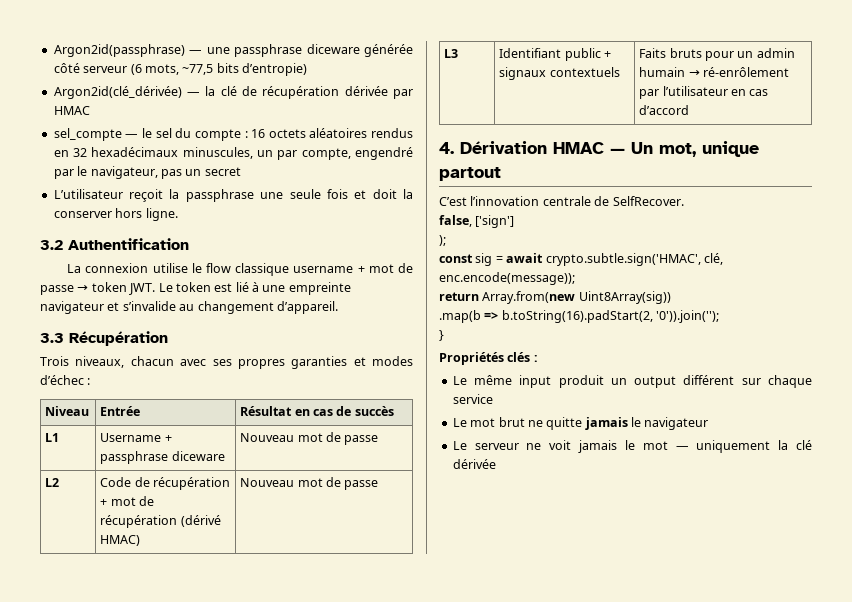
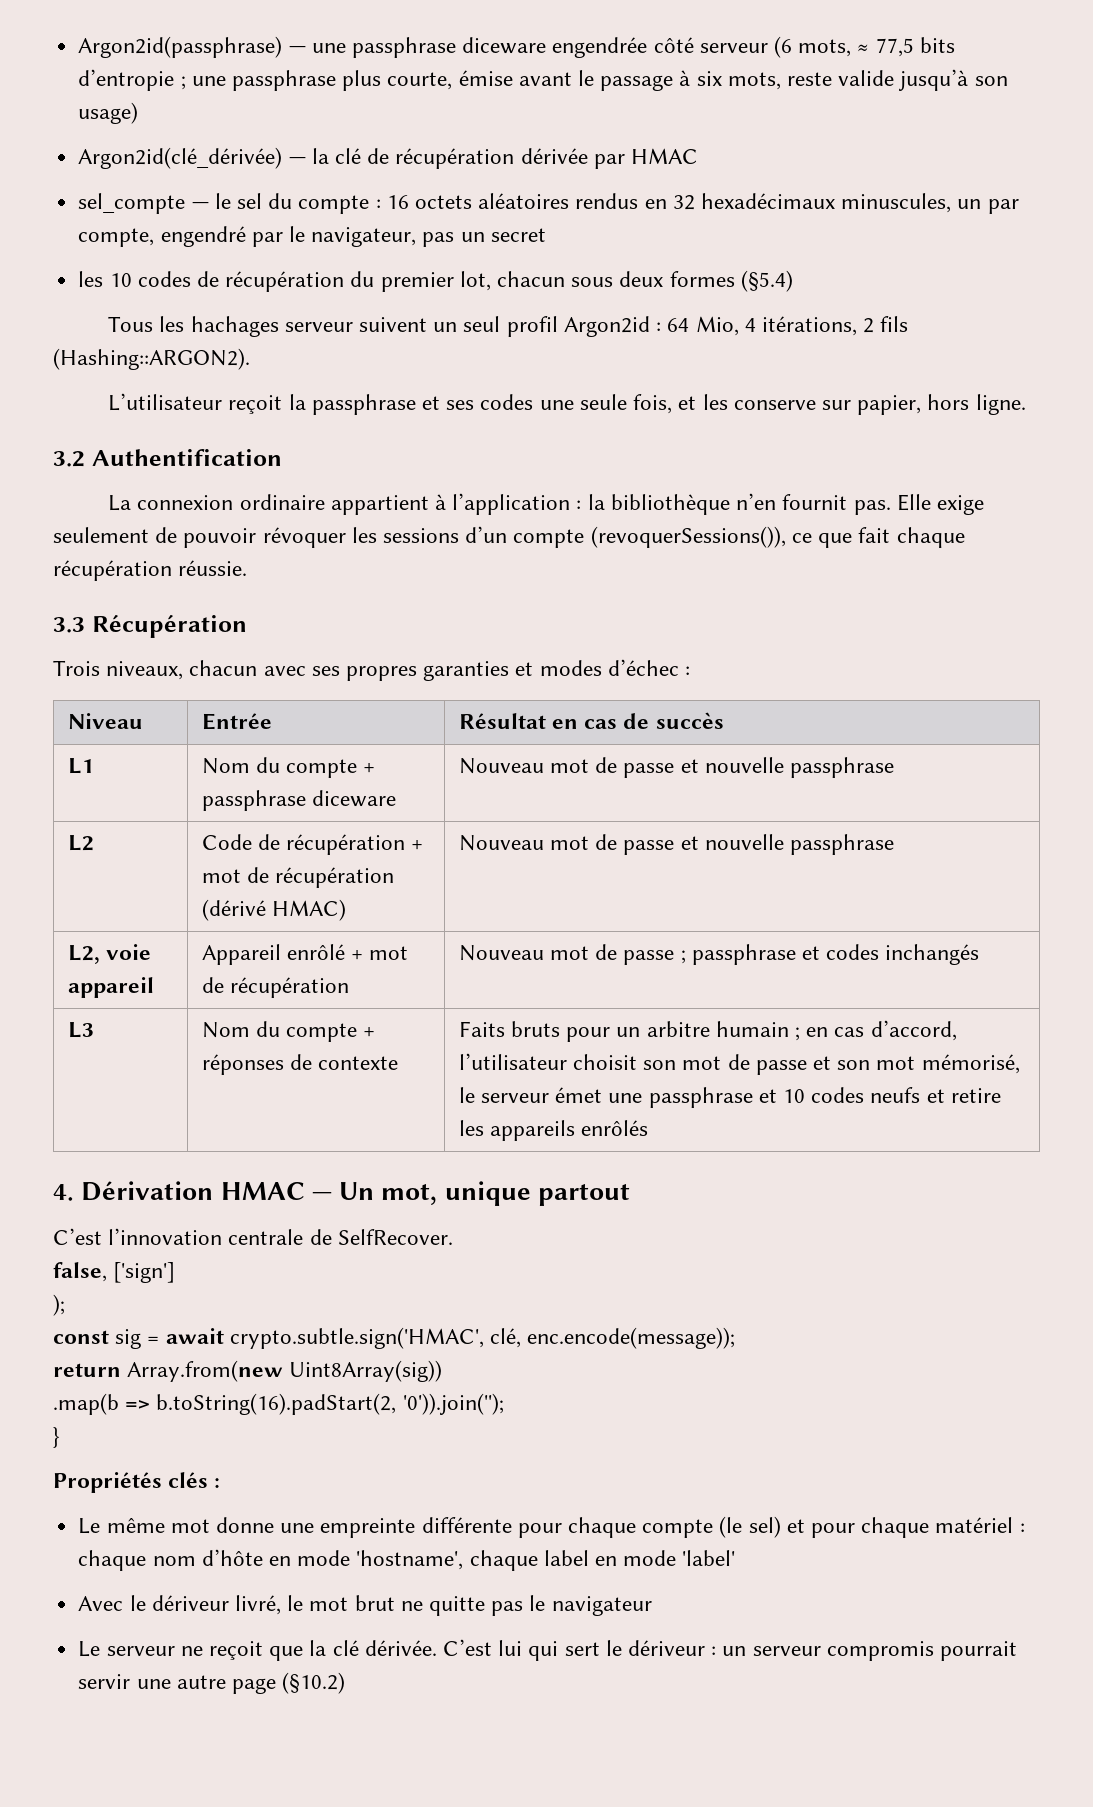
- Argon2id(passphrase) — une passphrase diceware générée côté serveur (6 mots, ~77,5 bits d’entropie)
+ Argon2id(passphrase) — une passphrase diceware engendrée côté serveur (6 mots, ≈ 77,5 bits d’entropie ; une passphrase plus courte, émise avant le passage à six mots, reste valide jusqu’à son usage)
- L’utilisateur reçoit la passphrase une seule fois et doit la conserver hors ligne.
+ les 10 codes de récupération du premier lot, chacun sous deux formes (§5.4)
+ Tous les hachages serveur suivent un seul profil Argon2id : 64 Mio, 4 itérations, 2 fils (Hashing::ARGON2).
+ L’utilisateur reçoit la passphrase et ses codes une seule fois, et les conserve sur papier, hors ligne.
- La connexion utilise le flow classique username + mot de passe → token JWT. Le token est lié à une empreinte navigateur et s’invalide au changement d’appareil.
+ La connexion ordinaire appartient à l’application : la bibliothèque n’en fournit pas. Elle exige seulement de pouvoir révoquer les sessions d’un compte (revoquerSessions()), ce que fait chaque récupération réussie.
- L1 | Username + passphrase diceware | Nouveau mot de passe
+ L1 | Nom du compte + passphrase diceware | Nouveau mot de passe et nouvelle passphrase
- L2 | Code de récupération + mot de récupération (dérivé HMAC) | Nouveau mot de passe
- L3 | Identifiant public + signaux contextuels | Faits bruts pour un admin humain → ré-enrôlement par l’utilisateur en cas d’accord
+ L2 | Code de récupération + mot de récupération (dérivé HMAC) | Nouveau mot de passe et nouvelle passphrase
+ L2, voie appareil | Appareil enrôlé + mot de récupération | Nouveau mot de passe ; passphrase et codes inchangés
+ L3 | Nom du compte + réponses de contexte | Faits bruts pour un arbitre humain ; en cas d’accord, l’utilisateur choisit son mot de passe et son mot mémorisé, le serveur émet une passphrase et 10 codes neufs et retire les appareils enrôlés
- Le même input produit un output différent sur chaque service
- Le mot brut ne quitte jamais le navigateur
+ Le même mot donne une empreinte différente pour chaque compte (le sel) et pour chaque matériel : chaque nom d’hôte en mode 'hostname', chaque label en mode 'label'
+ Avec le dériveur livré, le mot brut ne quitte pas le navigateur
- Le serveur ne voit jamais le mot — uniquement la clé dérivée
+ Le serveur ne reçoit que la clé dérivée. C’est lui qui sert le dériveur : un serveur compromis pourrait servir une autre page (§10.2)

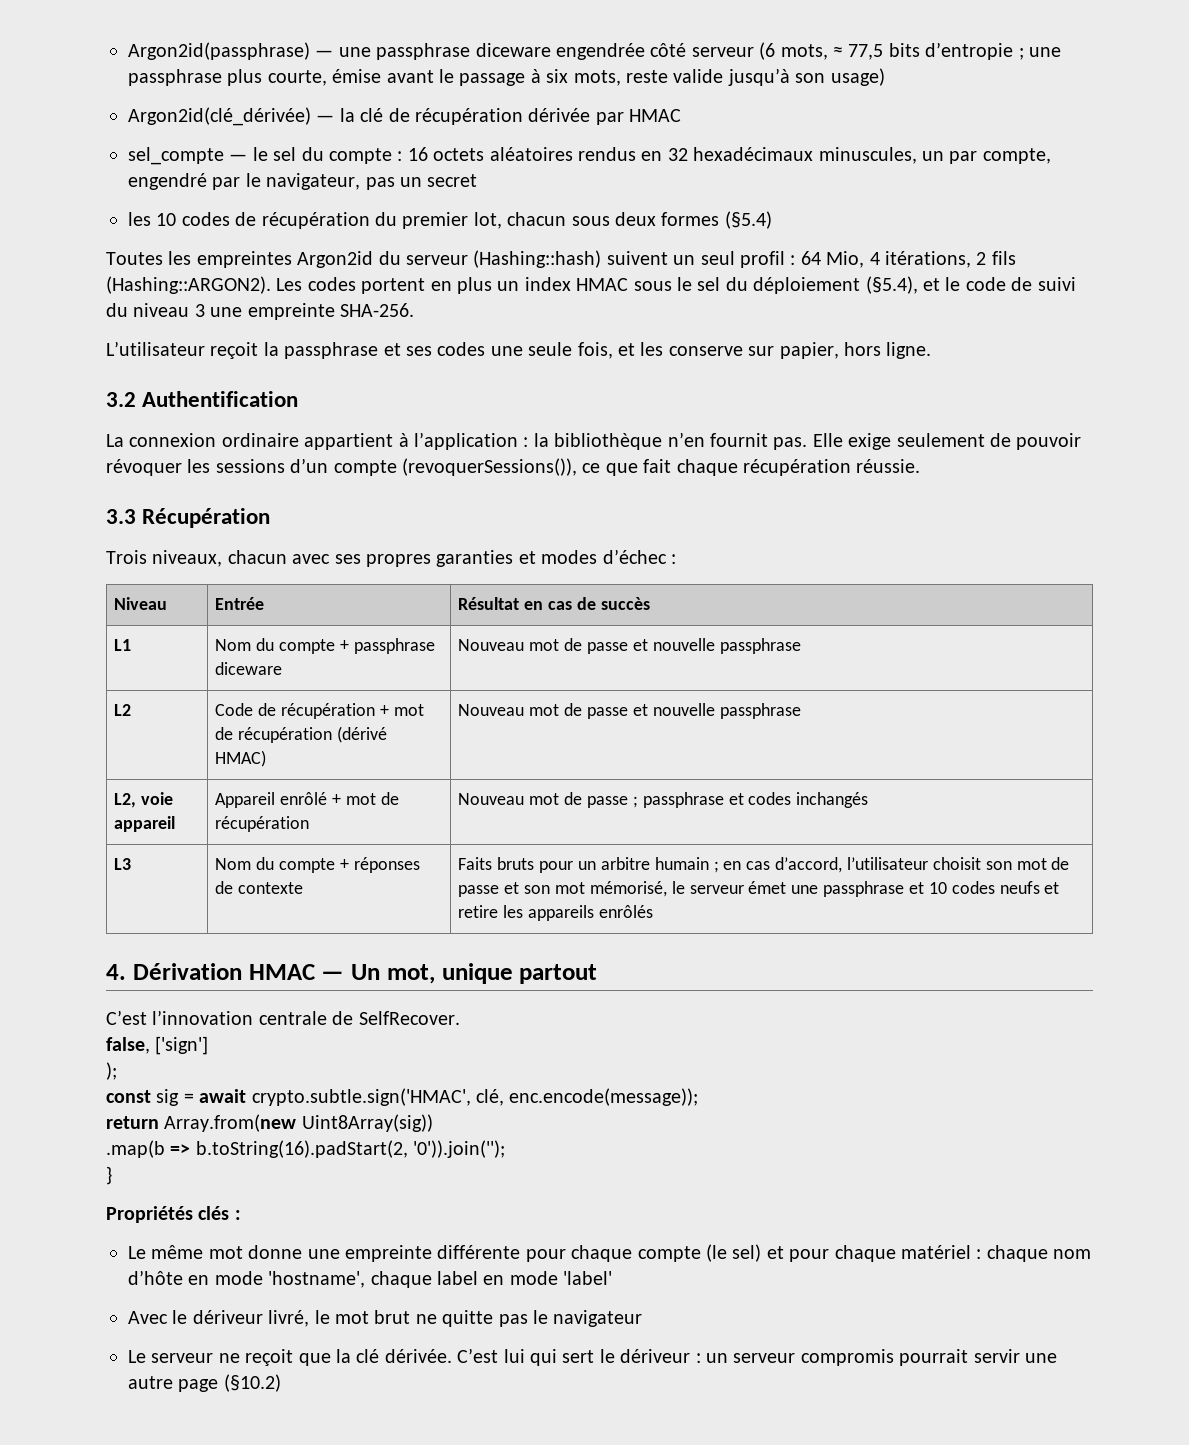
- Tous les hachages serveur suivent un seul profil Argon2id : 64 Mio, 4 itérations, 2 fils (Hashing::ARGON2).
+ Toutes les empreintes Argon2id du serveur (Hashing::hash) suivent un seul profil : 64 Mio, 4 itérations, 2 fils (Hashing::ARGON2). Les codes portent en plus un index HMAC sous le sel du déploiement (§5.4), et le code de suivi du niveau 3 une empreinte SHA-256.

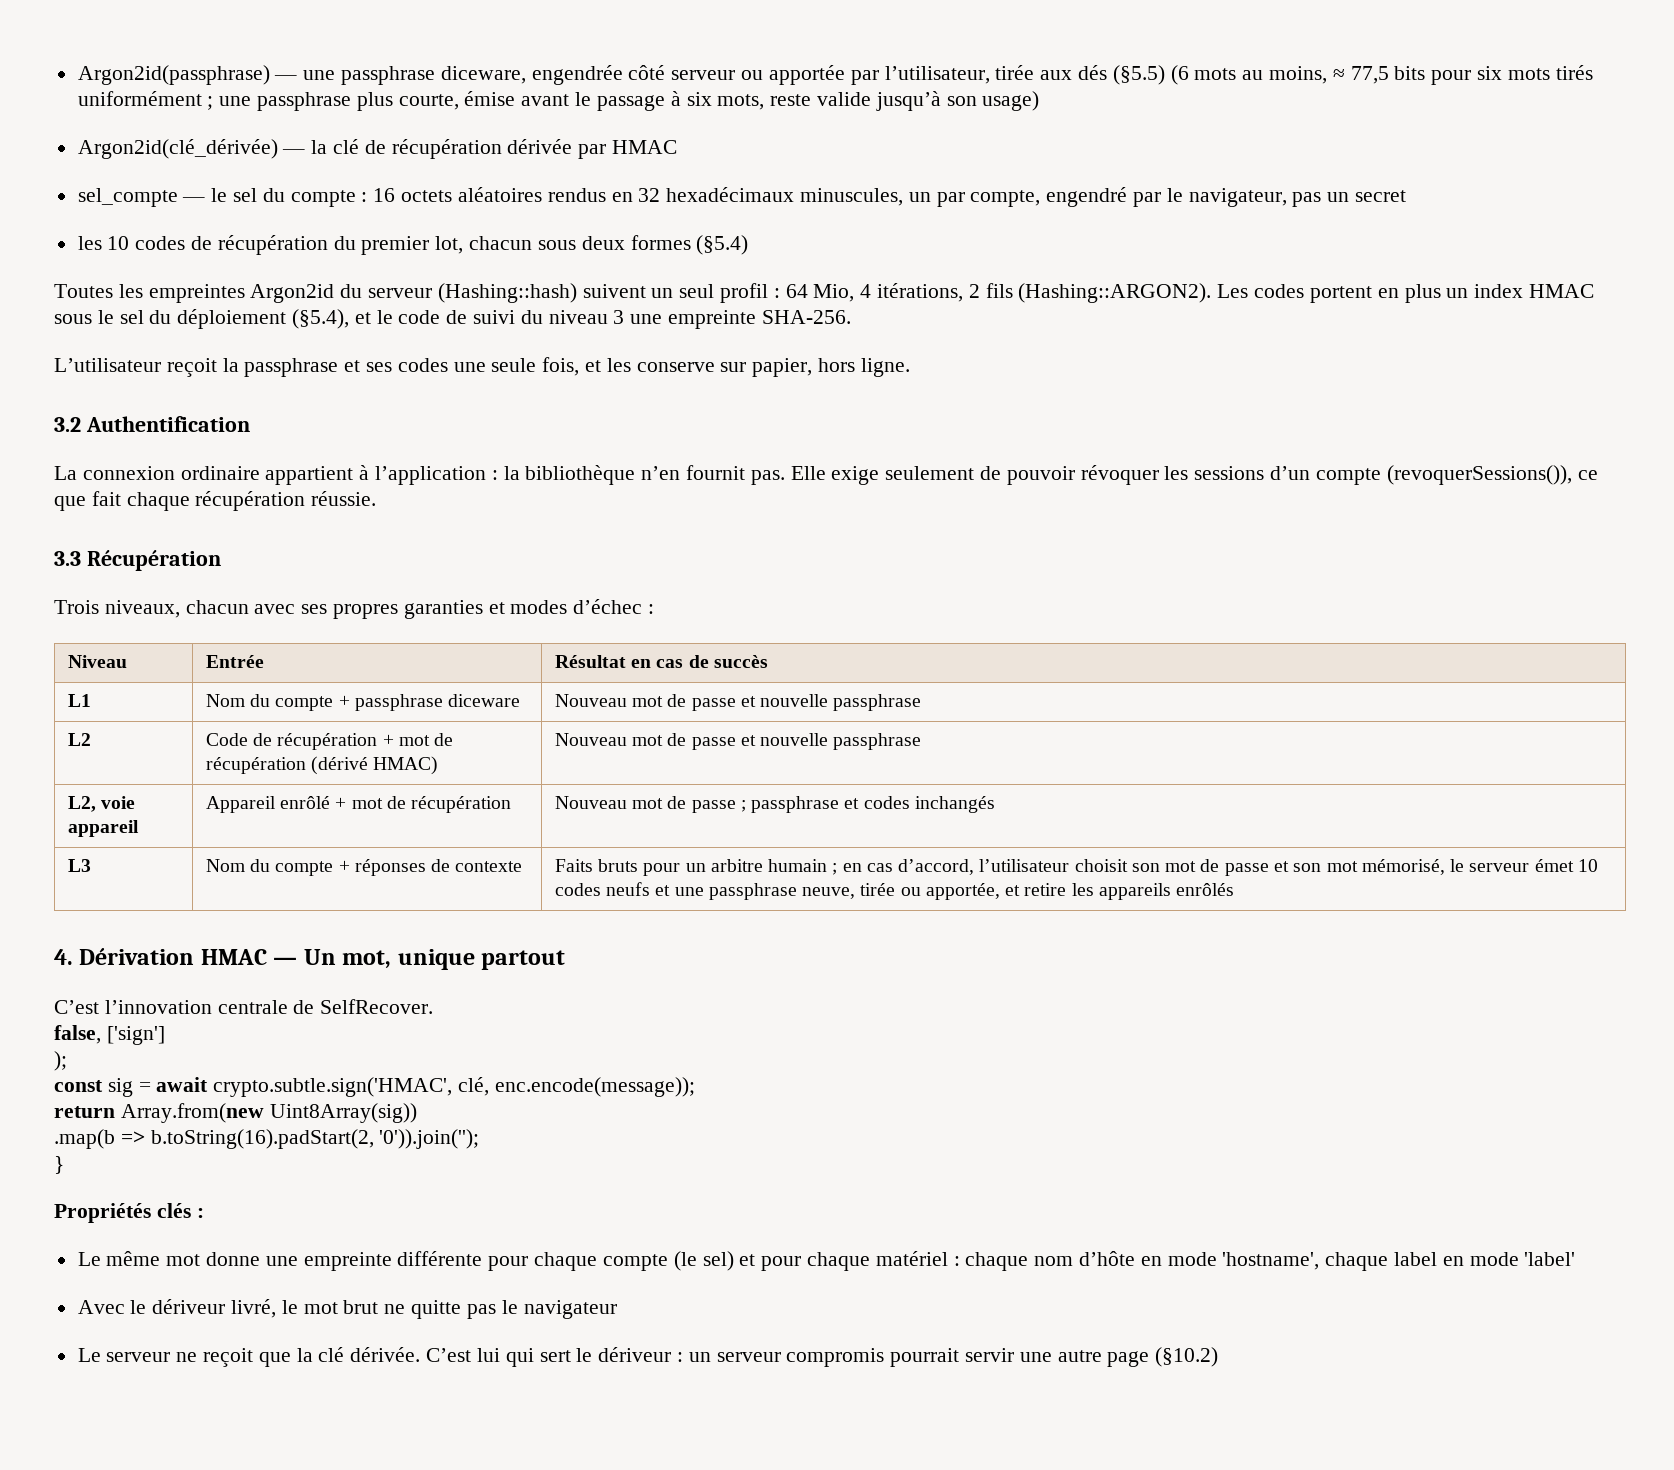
- Argon2id(passphrase) — une passphrase diceware engendrée côté serveur (6 mots, ≈ 77,5 bits d’entropie ; une passphrase plus courte, émise avant le passage à six mots, reste valide jusqu’à son usage)
+ Argon2id(passphrase) — une passphrase diceware, engendrée côté serveur ou apportée par l’utilisateur, tirée aux dés (§5.5) (6 mots au moins, ≈ 77,5 bits pour six mots tirés uniformément ; une passphrase plus courte, émise avant le passage à six mots, reste valide jusqu’à son usage)
- Faits bruts pour un arbitre humain ; en cas d’accord, l’utilisateur choisit son mot de passe et son mot mémorisé, le serveur émet une passphrase et 10 codes neufs et retire les appareils enrôlés
+ Faits bruts pour un arbitre humain ; en cas d’accord, l’utilisateur choisit son mot de passe et son mot mémorisé, le serveur émet 10 codes neufs et une passphrase neuve, tirée ou apportée, et retire les appareils enrôlés

